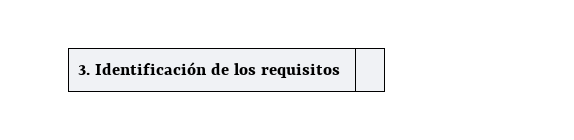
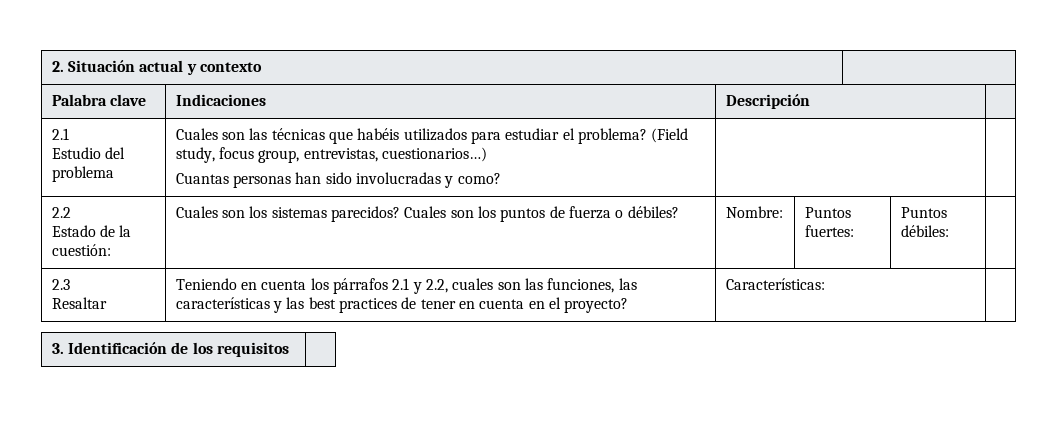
+ 2. Situación actual y contexto |
+ Palabra clave | Indicaciones | Descripción |
+ 2.1
+ Estudio del problema | Cuales son las técnicas que habéis utilizados para estudiar el problema? (Field study, focus group, entrevistas, cuestionarios…)
+ Cuantas personas han sido involucradas y como? | |
+ 2.2
+ Estado de la cuestión: | Cuales son los sistemas parecidos? Cuales son los puntos de fuerza o débiles? | Nombre: | Puntos fuertes: | Puntos débiles: |
+ 2.3
+ Resaltar | Teniendo en cuenta los párrafos 2.1 y 2.2, cuales son las funciones, las características y las best practices de tener en cuenta en el proyecto? | Características: |

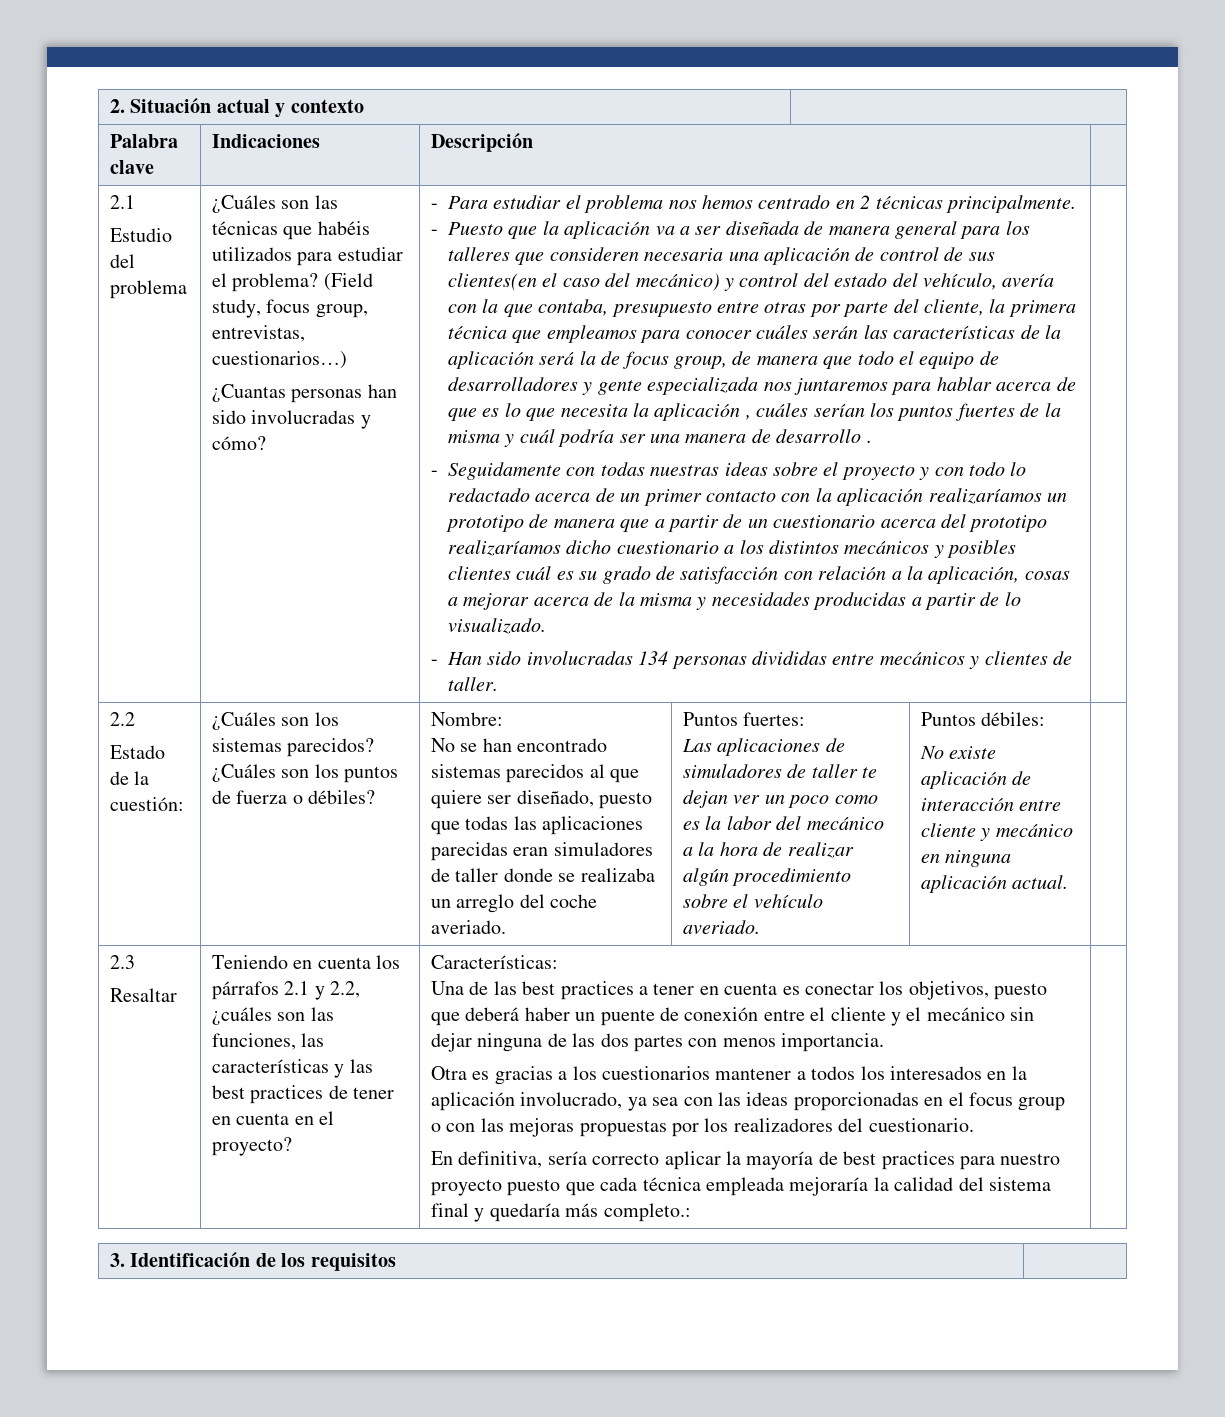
- Cuales son las técnicas que habéis utilizados para estudiar el problema?
+ ¿Cuáles son las técnicas que habéis utilizados para estudiar el problema?
- Cuantas personas han sido involucradas y como?
+ ¿Cuantas personas han sido involucradas y cómo? | - Para estudiar el problema nos hemos centrado en 2 técnicas principalmente.
+ - Puesto que la aplicación va a ser diseñada de manera general para los talleres que consideren necesaria una aplicación de control de sus clientes(en el caso del mecánico) y control del estado del vehículo, avería con la que contaba, presupuesto entre otras por parte del cliente, la primera técnica que empleamos para conocer cuáles serán las características de la aplicación será la de focus group, de manera que todo el equipo de desarrolladores y gente especializada nos juntaremos para hablar acerca de que es lo que necesita la aplicación , cuáles serían los puntos fuertes de la misma y cuál podría ser una manera de desarrollo .
+ - Seguidamente con todas nuestras ideas sobre el proyecto y con todo lo redactado acerca de un primer contacto con la aplicación realizaríamos un prototipo de manera que a partir de un cuestionario acerca del prototipo realizaríamos dicho cuestionario a los distintos mecánicos y posibles clientes cuál es su grado de satisfacción con relación a la aplicación, cosas a mejorar acerca de la misma y necesidades producidas a partir de lo visualizado.
+ - Han sido involucradas 134 personas divididas entre mecánicos y clientes de taller.
- Cuales son los sistemas parecidos?
+ ¿Cuáles son los sistemas parecidos?
- Cuales son los puntos de fuerza o débiles?
+ ¿Cuáles son los puntos de fuerza o débiles?
- Puntos fuertes: | Puntos débiles:
+ No se han encontrado sistemas parecidos al que quiere ser diseñado, puesto que todas las aplicaciones parecidas eran simuladores de taller donde se realizaba un arreglo del coche averiado. | Puntos fuertes:
+ Las aplicaciones de simuladores de taller te dejan ver un poco como es la labor del mecánico a la hora de realizar algún procedimiento sobre el vehículo averiado. | Puntos débiles:
+ No existe aplicación de interacción entre cliente y mecánico en ninguna aplicación actual.
- Teniendo en cuenta los párrafos 2.1 y 2.2, cuales son las funciones, las características y las best practices de tener en cuenta en el proyecto?
+ Teniendo en cuenta los párrafos 2.1 y 2.2, ¿cuáles son las funciones, las características y las best practices de tener en cuenta en el proyecto?
+ Una de las best practices a tener en cuenta es conectar los objetivos, puesto que deberá haber un puente de conexión entre el cliente y el mecánico sin dejar ninguna de las dos partes con menos importancia.
+ Otra es gracias a los cuestionarios mantener a todos los interesados en la aplicación involucrado, ya sea con las ideas proporcionadas en el focus group o con las mejoras propuestas por los realizadores del cuestionario.
+ En definitiva, sería correcto aplicar la mayoría de best practices para nuestro proyecto puesto que cada técnica empleada mejoraría la calidad del sistema final y quedaría más completo.:

